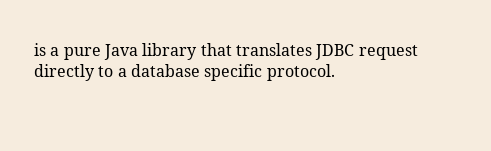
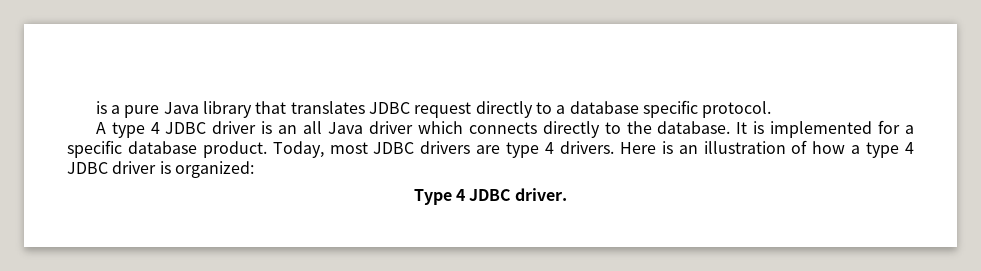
+ A type 4 JDBC driver is an all Java driver which connects directly to the database. It is implemented for a specific database product. Today, most JDBC drivers are type 4 drivers. Here is an illustration of how a type 4 JDBC driver is organized:
+ Type 4 JDBC driver.

